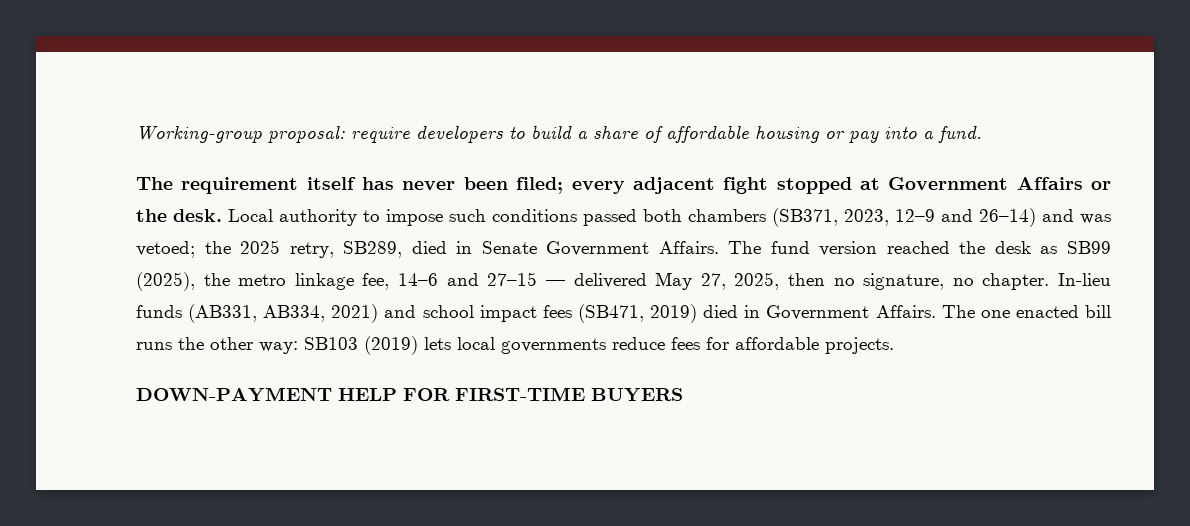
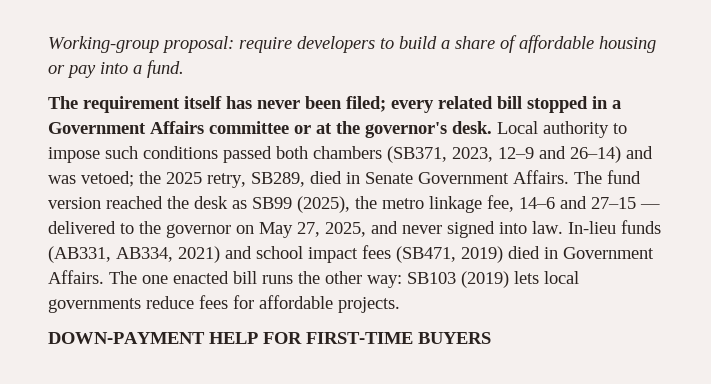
- The requirement itself has never been filed; every adjacent fight stopped at Government Affairs or the desk.
+ The requirement itself has never been filed; every related bill stopped in a Government Affairs committee or at the governor's desk.
- The fund version reached the desk as SB99 (2025), the metro linkage fee, 14–6 and 27–15 — delivered May 27, 2025, then no signature, no chapter.
+ The fund version reached the desk as SB99 (2025), the metro linkage fee, 14–6 and 27–15 — delivered to the governor on May 27, 2025, and never signed into law.

